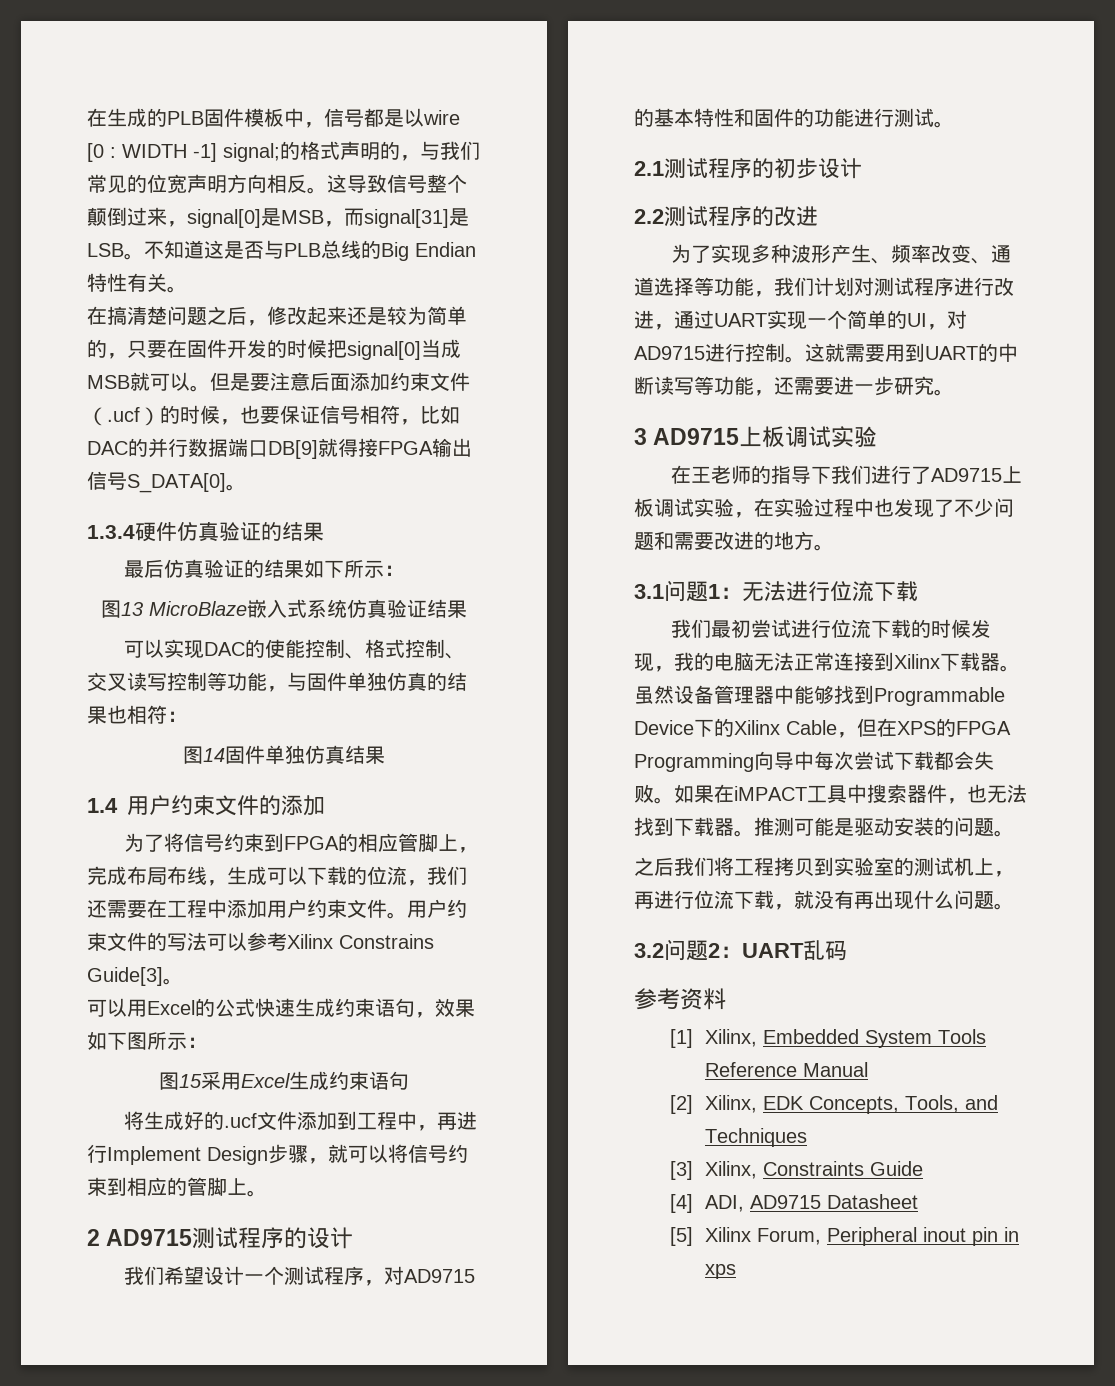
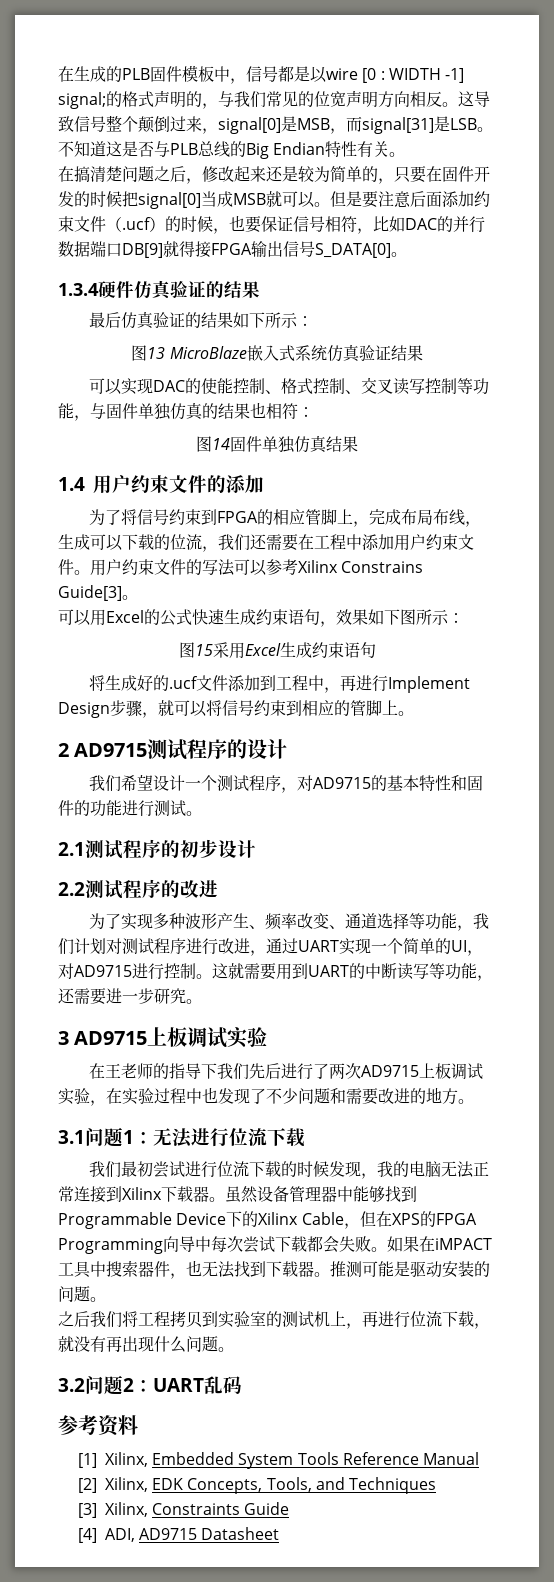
- 在王老师的指导下我们进行了AD9715上板调试实验，在实验过程中也发现了不少问题和需要改进的地方。
+ 在王老师的指导下我们先后进行了两次AD9715上板调试实验，在实验过程中也发现了不少问题和需要改进的地方。
- [5] Xilinx Forum, Peripheral inout pin in xps

